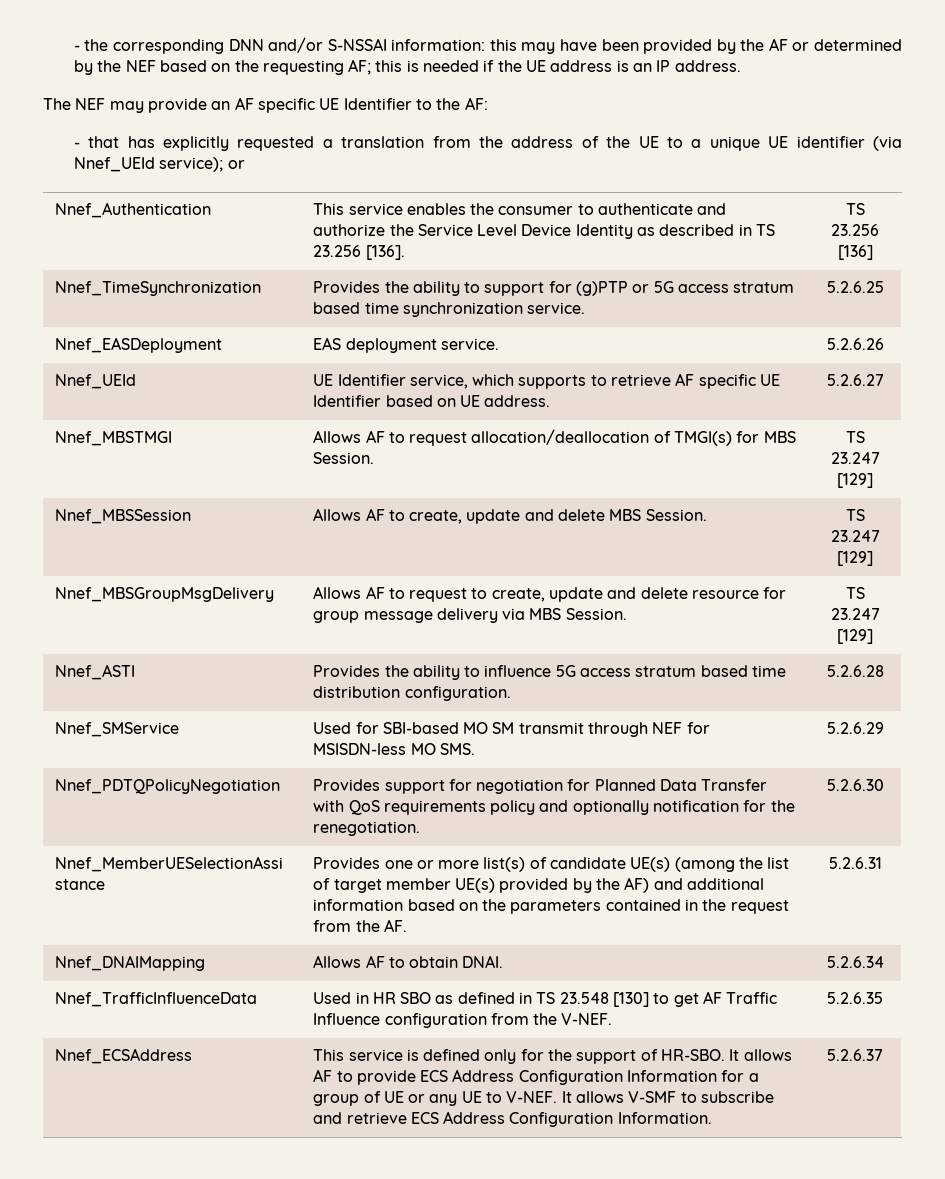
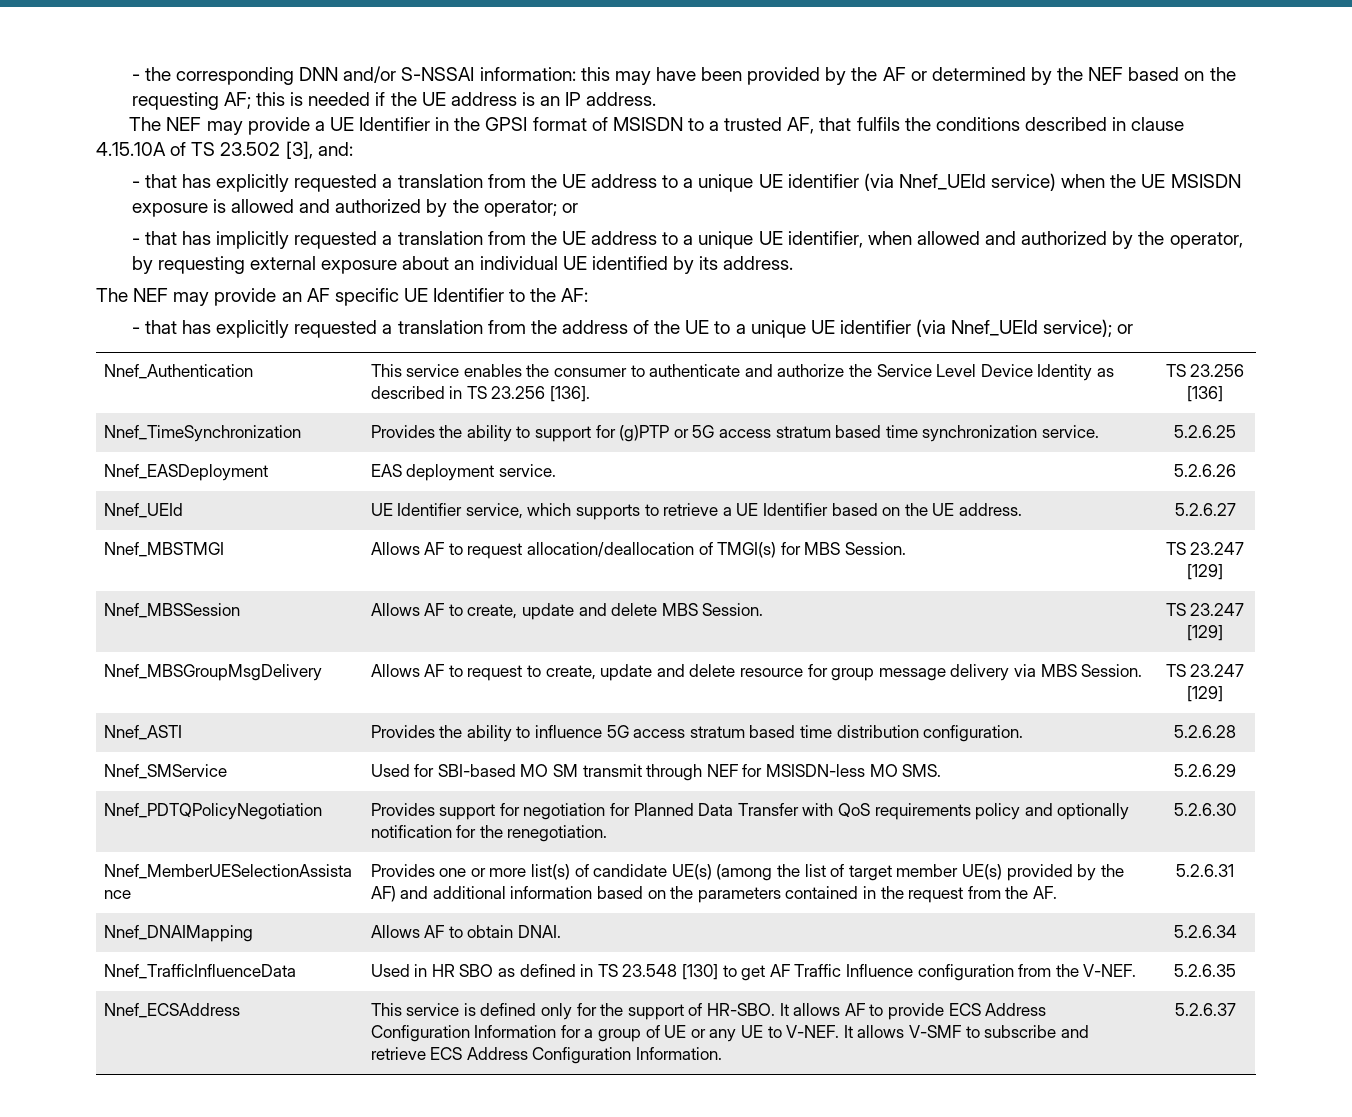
+ The NEF may provide a UE Identifier in the GPSI format of MSISDN to a trusted AF, that fulfils the conditions described in clause 4.15.10A of TS 23.502 [3], and:
+ - that has explicitly requested a translation from the UE address to a unique UE identifier (via Nnef_UEId service) when the UE MSISDN exposure is allowed and authorized by the operator; or
+ - that has implicitly requested a translation from the UE address to a unique UE identifier, when allowed and authorized by the operator, by requesting external exposure about an individual UE identified by its address.
- Nnef_UEId | UE Identifier service, which supports to retrieve AF specific UE Identifier based on UE address. | 5.2.6.27
+ Nnef_UEId | UE Identifier service, which supports to retrieve a UE Identifier based on the UE address. | 5.2.6.27

